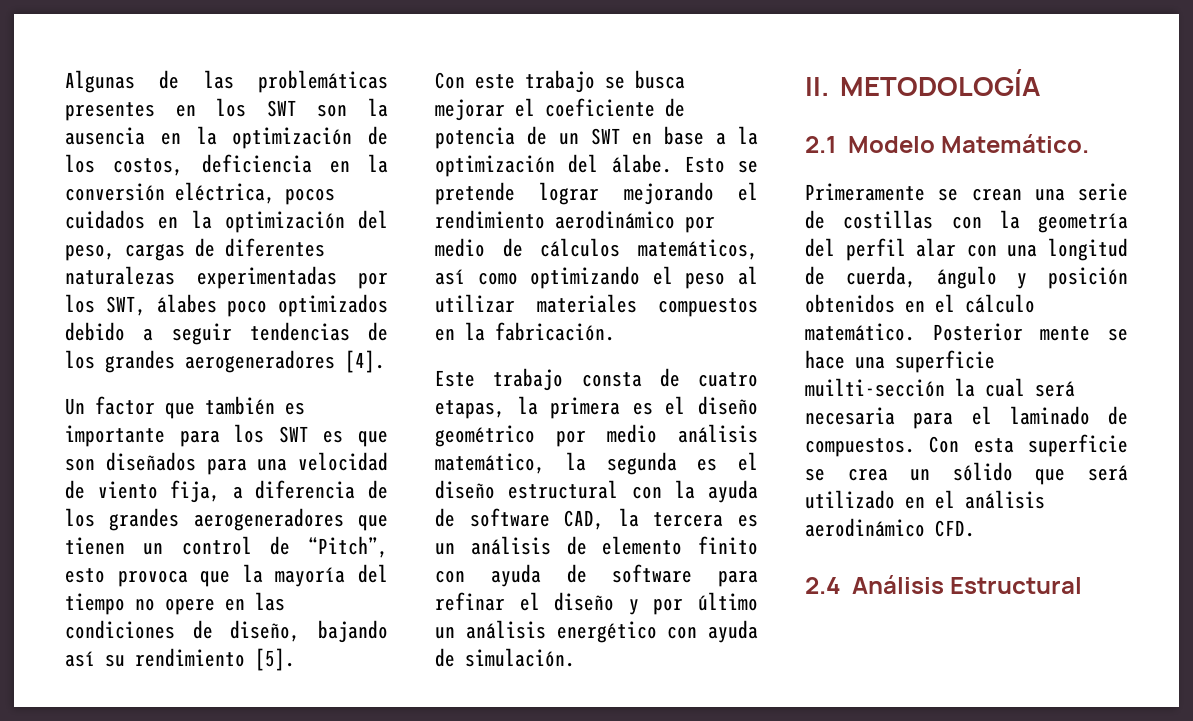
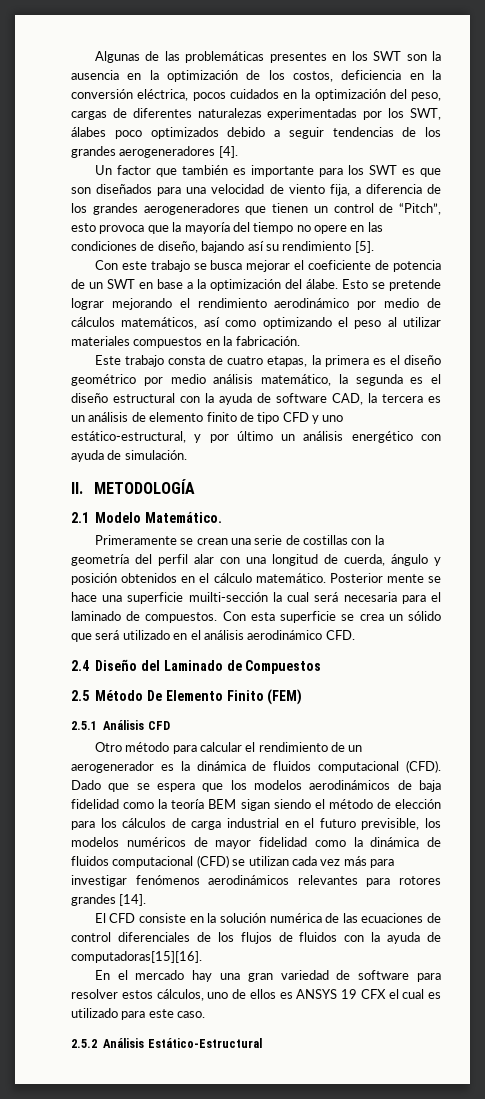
- Este trabajo consta de cuatro etapas, la primera es el diseño geométrico por medio análisis matemático, la segunda es el diseño estructural con la ayuda de software CAD, la tercera es un análisis de elemento finito con ayuda de software para refinar el diseño y por último un análisis energético con ayuda de simulación.
+ Este trabajo consta de cuatro etapas, la primera es el diseño geométrico por medio análisis matemático, la segunda es el diseño estructural con la ayuda de software CAD, la tercera es un análisis de elemento finito de tipo CFD y uno estático-estructural, y por último un análisis energético con ayuda de simulación.
- 2.4 Análisis Estructural
+ 2.4 Diseño del Laminado de Compuestos
+ 2.5 Método De Elemento Finito (FEM)
+ 2.5.1 Análisis CFD
+ Otro método para calcular el rendimiento de un aerogenerador es la dinámica de fluidos computacional (CFD). Dado que se espera que los modelos aerodinámicos de baja fidelidad como la teoría BEM sigan siendo el método de elección para los cálculos de carga industrial en el futuro previsible, los modelos numéricos de mayor fidelidad como la dinámica de fluidos computacional (CFD) se utilizan cada vez más para investigar fenómenos aerodinámicos relevantes para rotores grandes [14].
+ El CFD consiste en la solución numérica de las ecuaciones de control diferenciales de los flujos de fluidos con la ayuda de computadoras[15][16].
+ En el mercado hay una gran variedad de software para resolver estos cálculos, uno de ellos es ANSYS 19 CFX el cual es utilizado para este caso.
+ 2.5.2 Análisis Estático-Estructural

